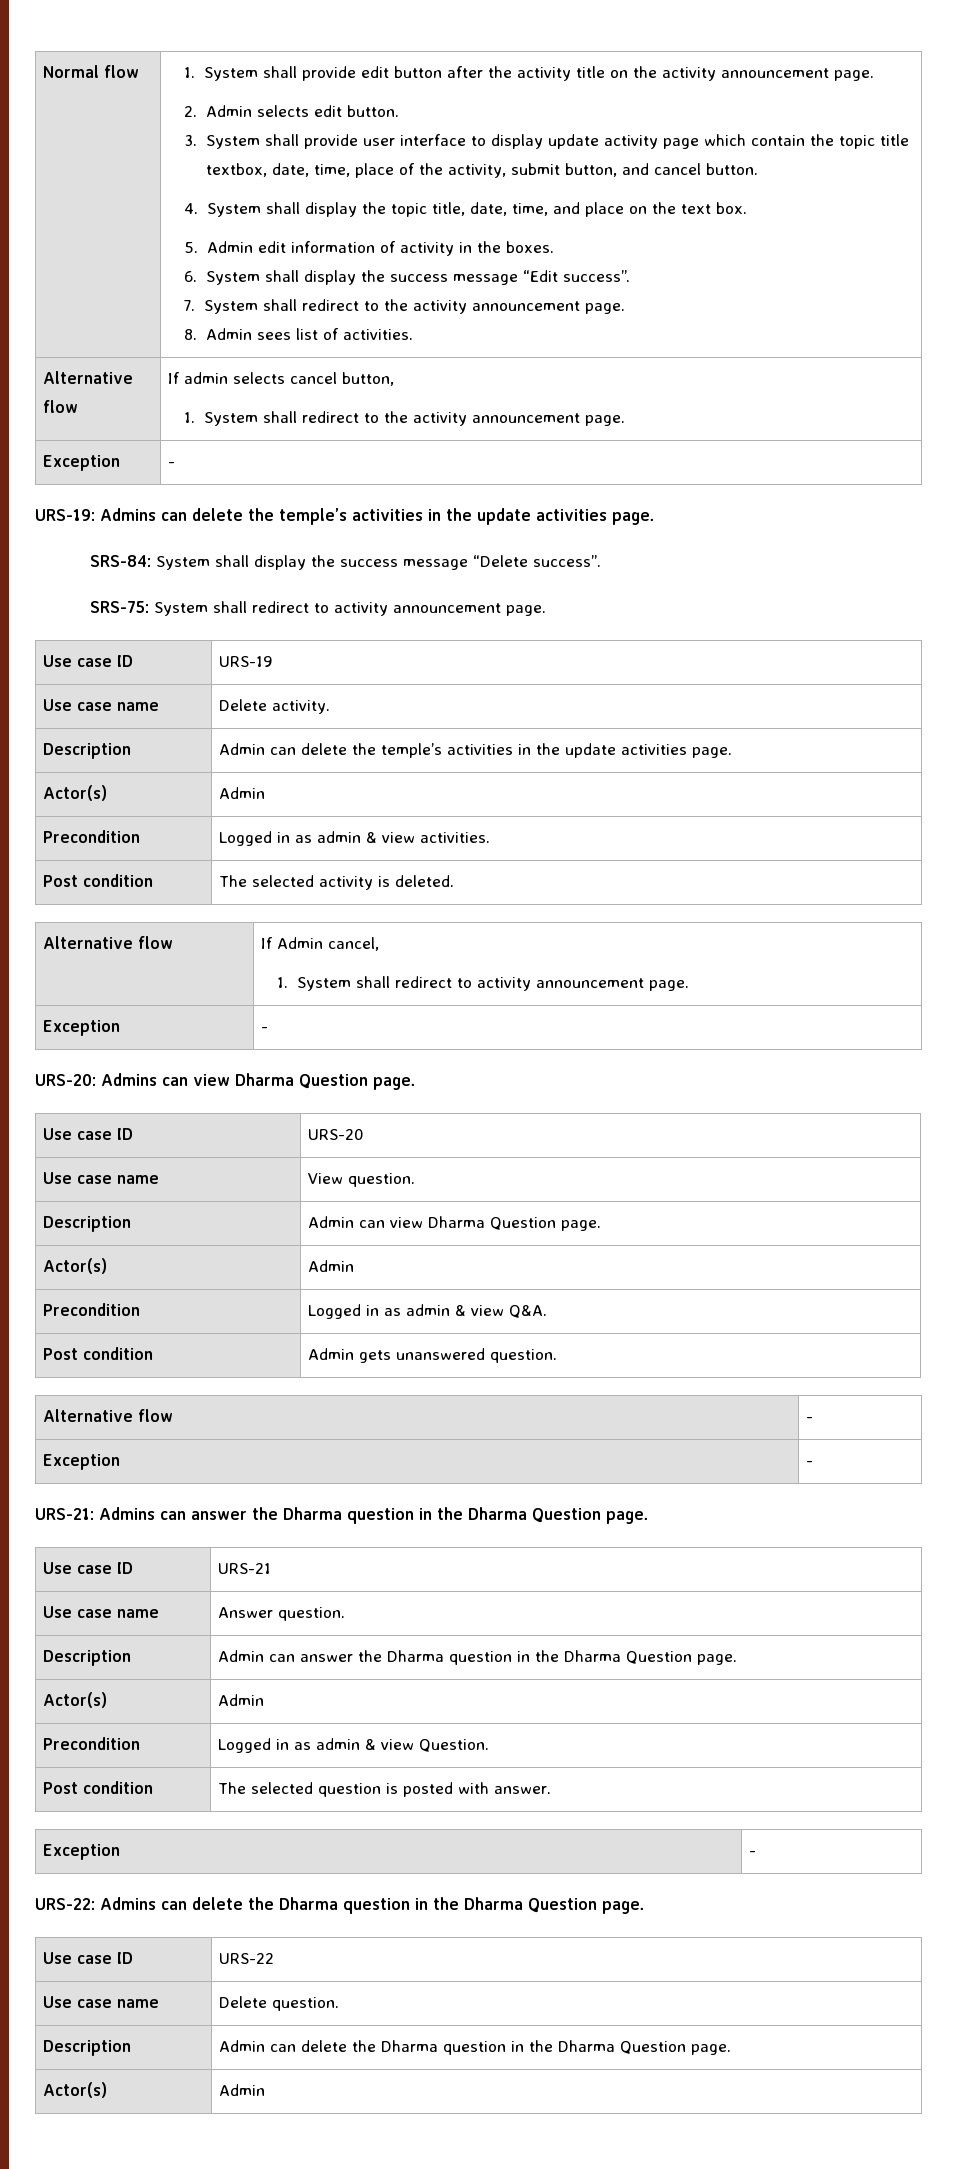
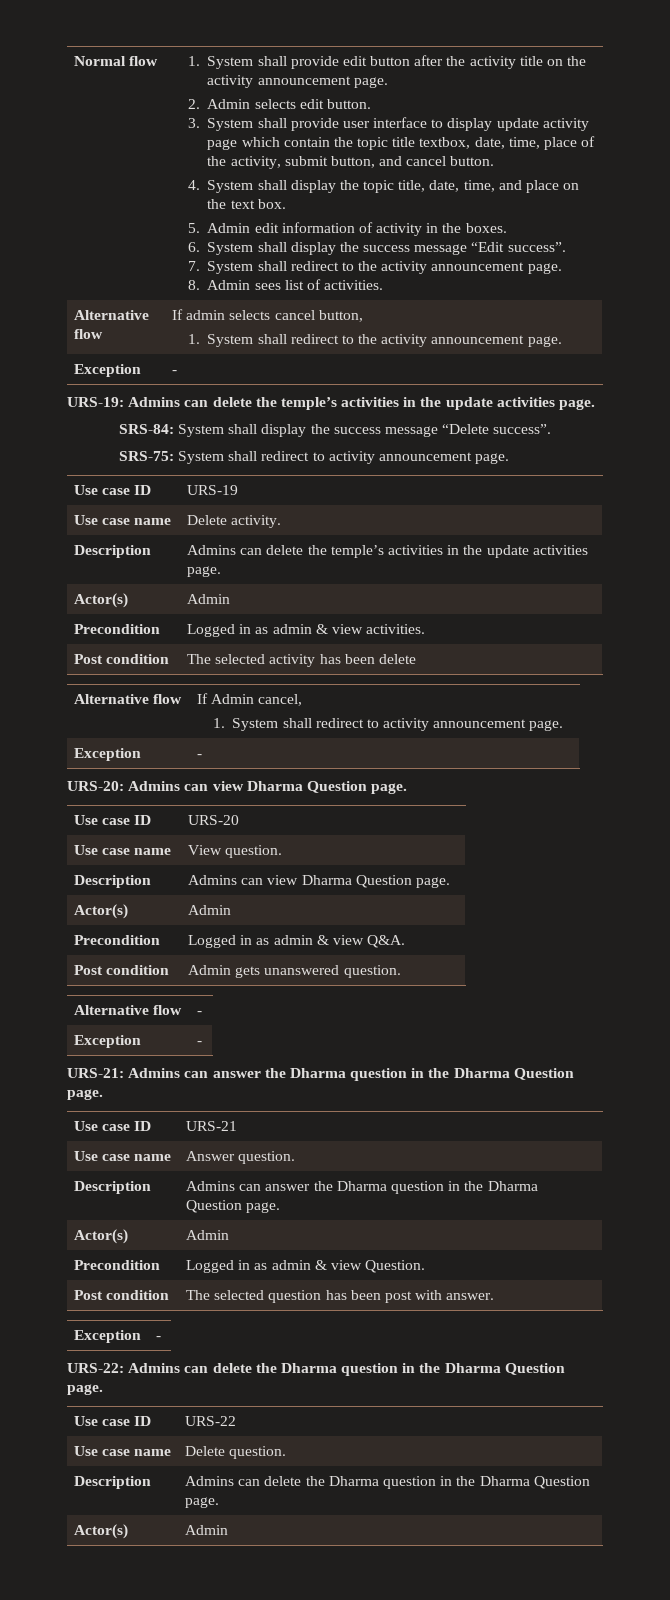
- Description | Admin can delete the temple’s activities in the update activities page.
+ Description | Admins can delete the temple’s activities in the update activities page.
- Post condition | The selected activity is deleted.
+ Post condition | The selected activity has been delete
- Description | Admin can view Dharma Question page.
+ Description | Admins can view Dharma Question page.
- Description | Admin can answer the Dharma question in the Dharma Question page.
+ Description | Admins can answer the Dharma question in the Dharma Question page.
- Post condition | The selected question is posted with answer.
+ Post condition | The selected question has been post with answer.
- Description | Admin can delete the Dharma question in the Dharma Question page.
+ Description | Admins can delete the Dharma question in the Dharma Question page.

